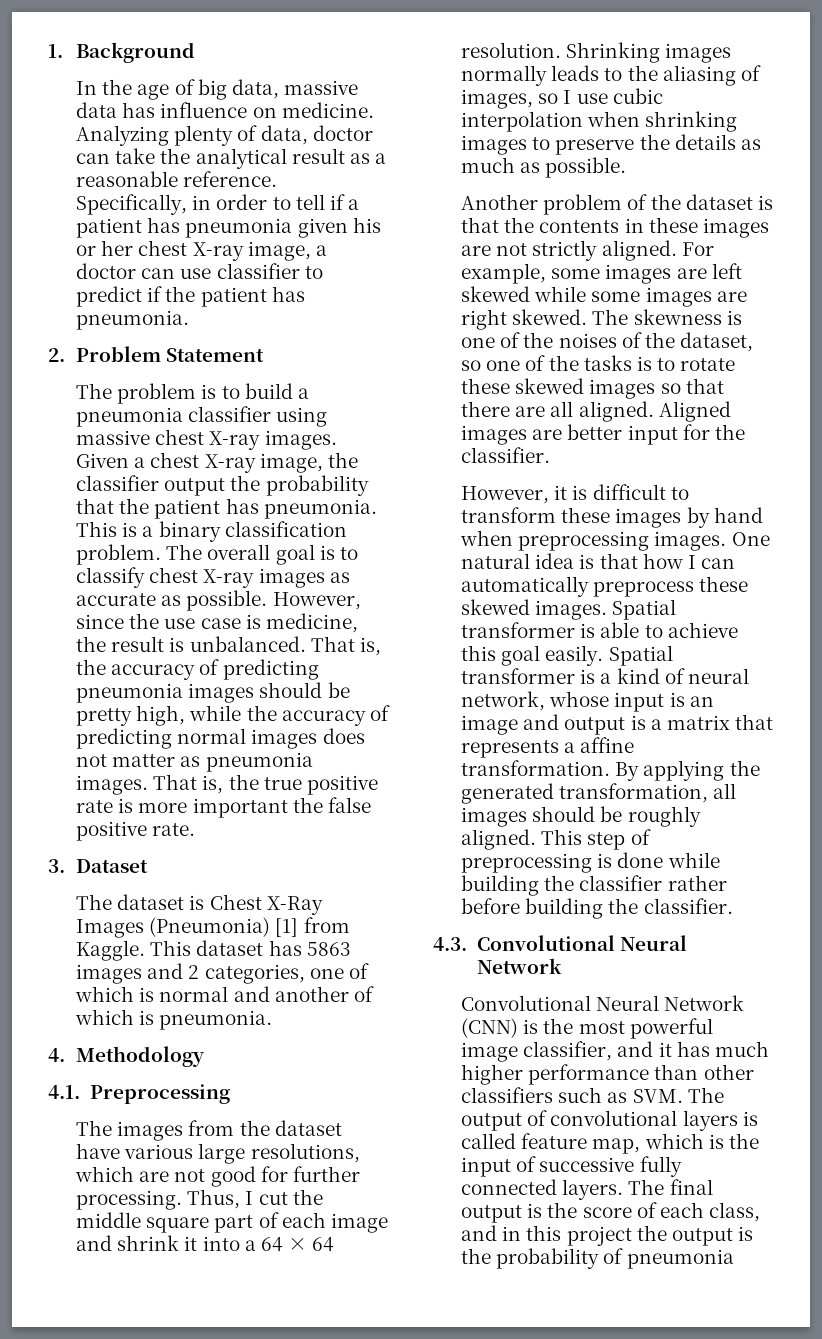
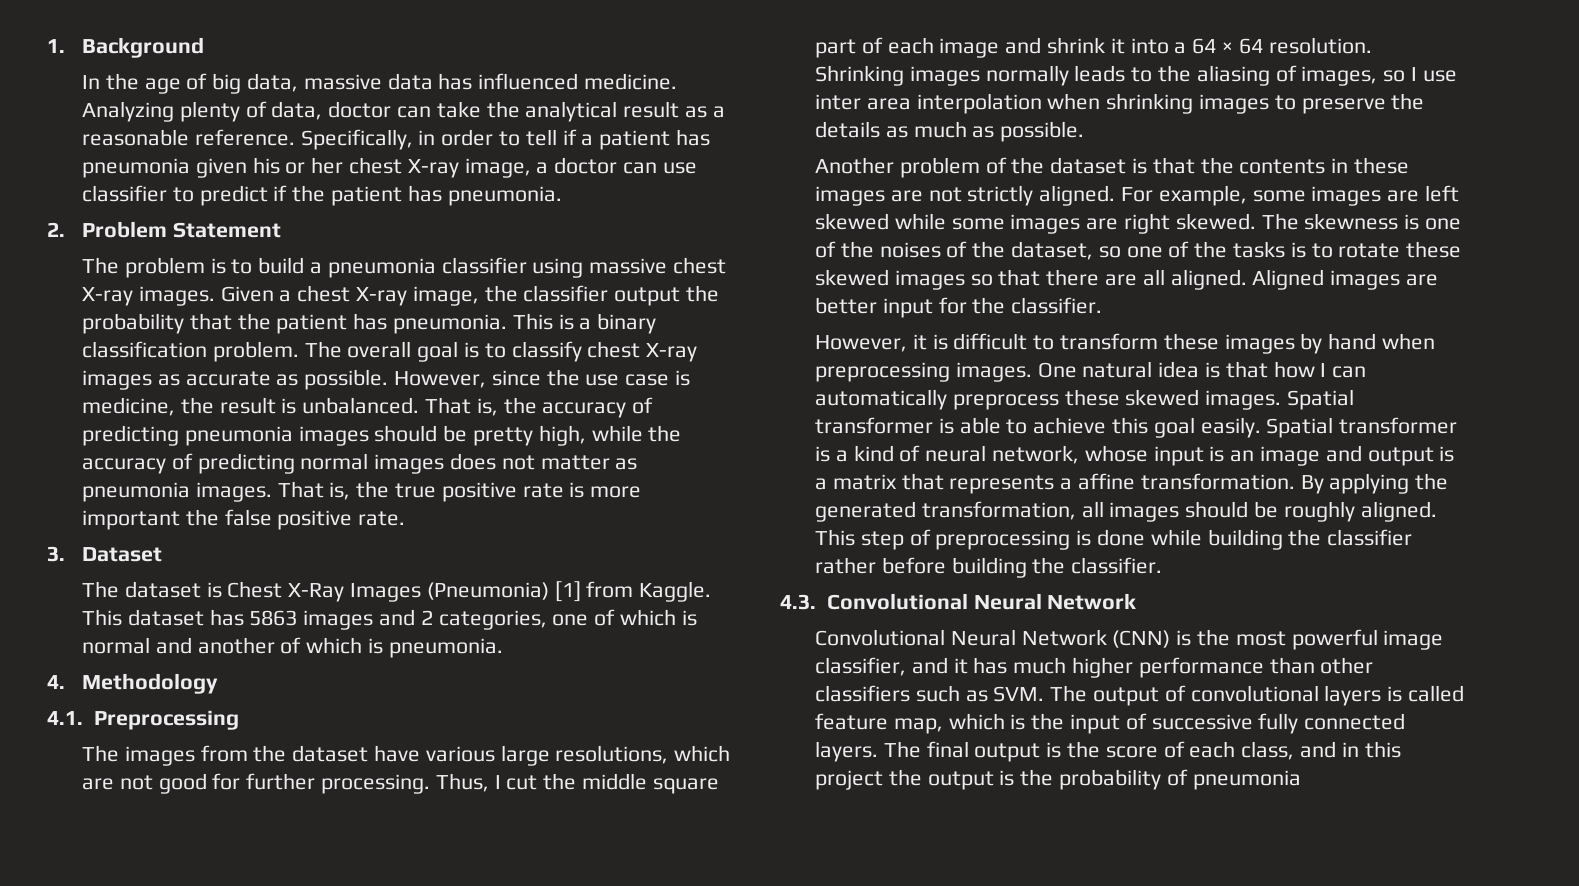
- In the age of big data, massive data has influence on medicine.
+ In the age of big data, massive data has influenced medicine.
- Shrinking images normally leads to the aliasing of images, so I use cubic interpolation when shrinking images to preserve the details as much as possible.
+ Shrinking images normally leads to the aliasing of images, so I use inter area interpolation when shrinking images to preserve the details as much as possible.

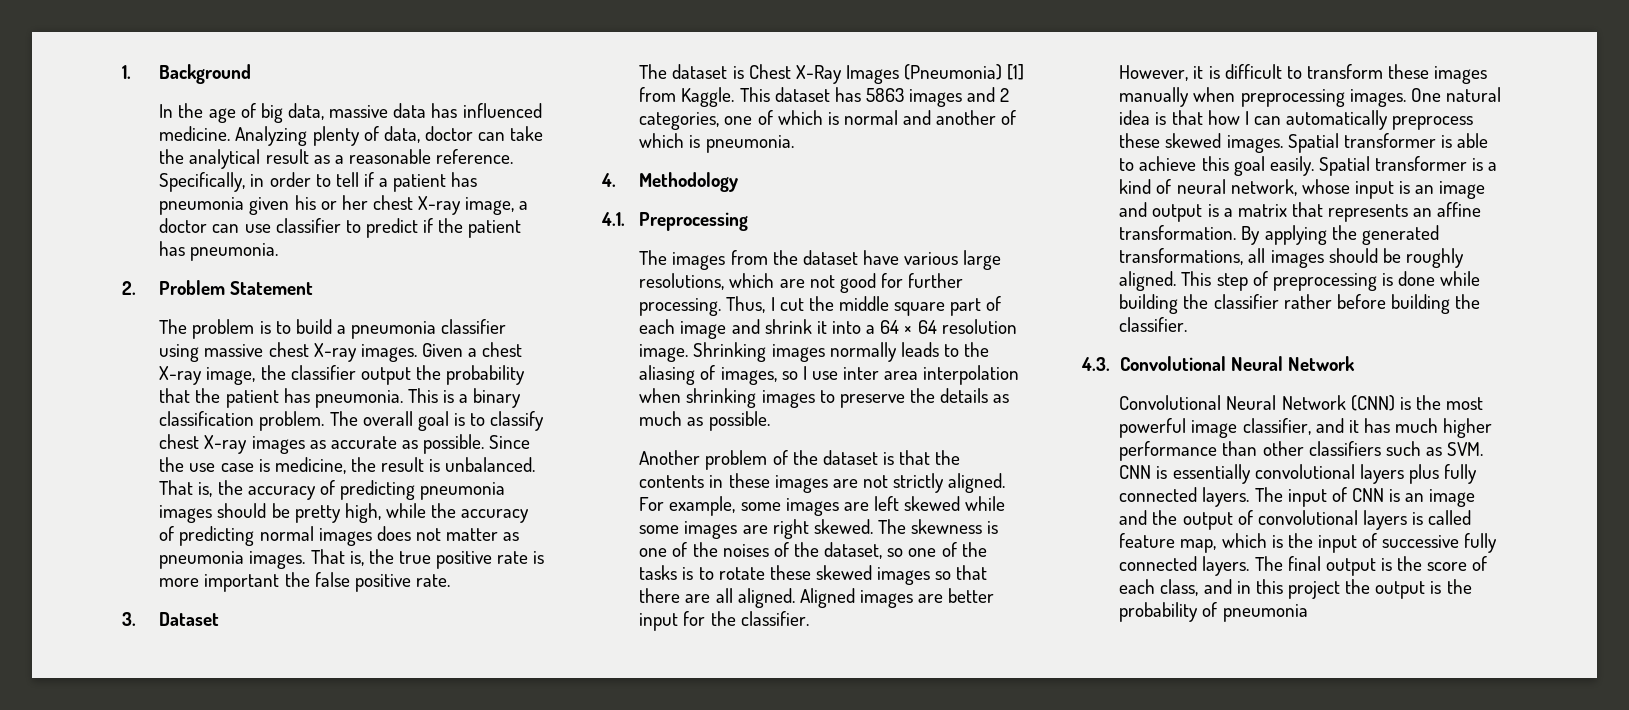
- However, since the use case is medicine, the result is unbalanced.
+ Since the use case is medicine, the result is unbalanced.
- Thus, I cut the middle square part of each image and shrink it into a 64 × 64 resolution.
+ Thus, I cut the middle square part of each image and shrink it into a 64 × 64 resolution image.
- However, it is difficult to transform these images by hand when preprocessing images.
+ However, it is difficult to transform these images manually when preprocessing images.
- Spatial transformer is a kind of neural network, whose input is an image and output is a matrix that represents a affine transformation.
+ Spatial transformer is a kind of neural network, whose input is an image and output is a matrix that represents an affine transformation.
- By applying the generated transformation, all images should be roughly aligned.
+ By applying the generated transformations, all images should be roughly aligned.
- Convolutional Neural Network (CNN) is the most powerful image classifier, and it has much higher performance than other classifiers such as SVM. The output of convolutional layers is called feature map, which is the input of successive fully connected layers.
+ Convolutional Neural Network (CNN) is the most powerful image classifier, and it has much higher performance than other classifiers such as SVM. CNN is essentially convolutional layers plus fully connected layers. The input of CNN is an image and the output of convolutional layers is called feature map, which is the input of successive fully connected layers.

